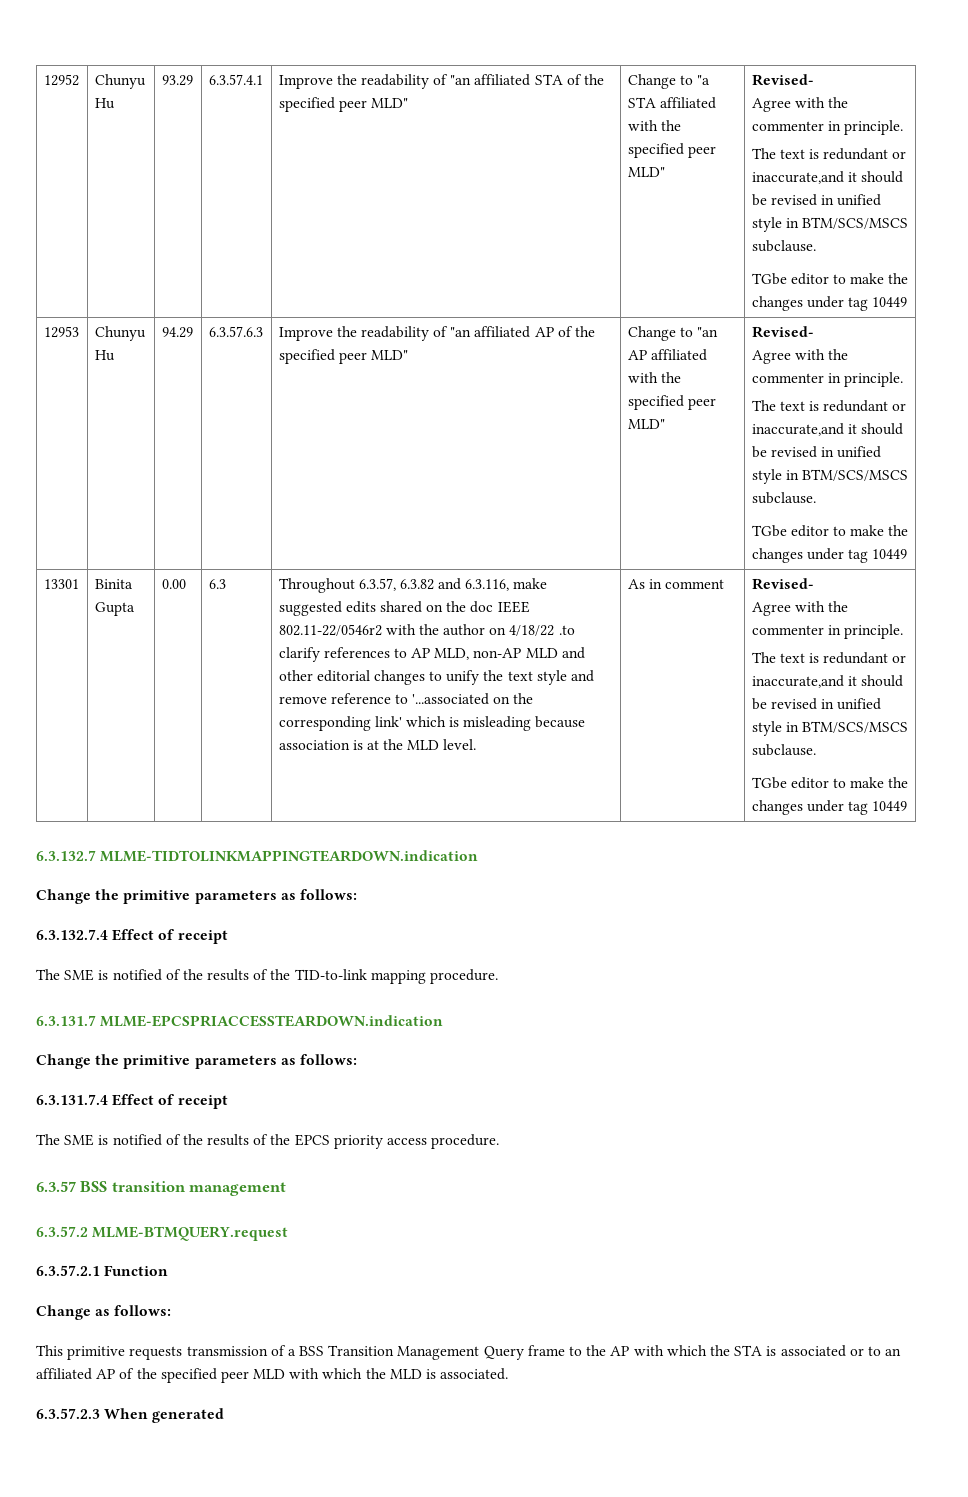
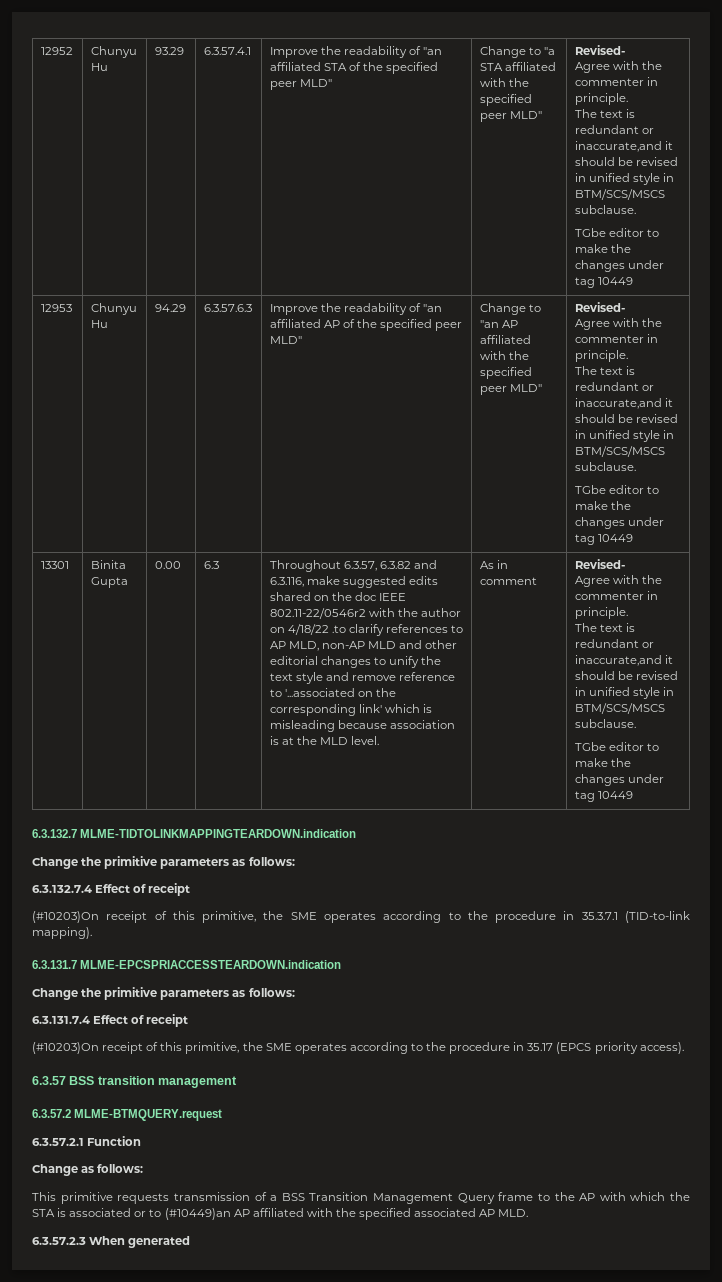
- The SME is notified of the results of the TID-to-link mapping procedure.
+ (#10203)On receipt of this primitive, the SME operates according to the procedure in 35.3.7.1 (TID-to-link mapping).
- The SME is notified of the results of the EPCS priority access procedure.
+ (#10203)On receipt of this primitive, the SME operates according to the procedure in 35.17 (EPCS priority access).
- This primitive requests transmission of a BSS Transition Management Query frame to the AP with which the STA is associated or to an affiliated AP of the specified peer MLD with which the MLD is associated.
+ This primitive requests transmission of a BSS Transition Management Query frame to the AP with which the STA is associated or to (#10449)an AP affiliated with the specified associated AP MLD.

